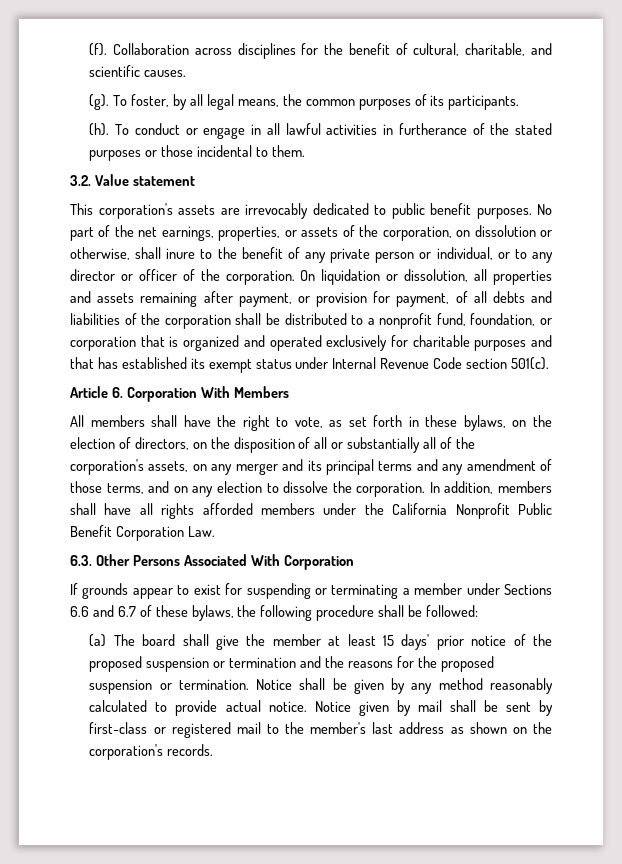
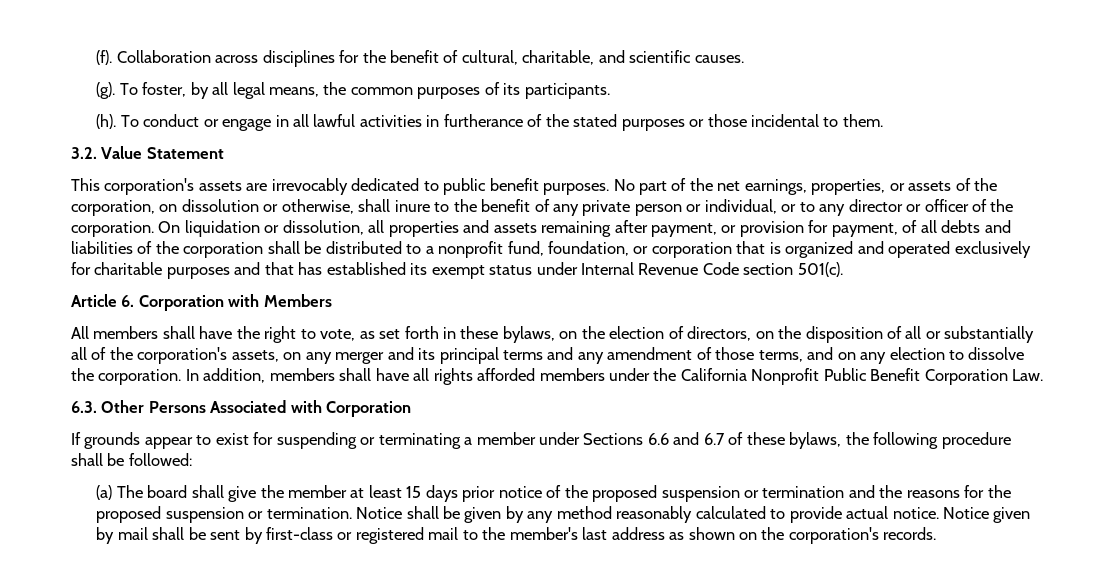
- 3.2. Value statement
+ 3.2. Value Statement
- Article 6. Corporation With Members
+ Article 6. Corporation with Members
- 6.3. Other Persons Associated With Corporation
+ 6.3. Other Persons Associated with Corporation
- (a) The board shall give the member at least 15 days' prior notice of the proposed suspension or termination and the reasons for the proposed suspension or termination.
+ (a) The board shall give the member at least 15 days prior notice of the proposed suspension or termination and the reasons for the proposed suspension or termination.

